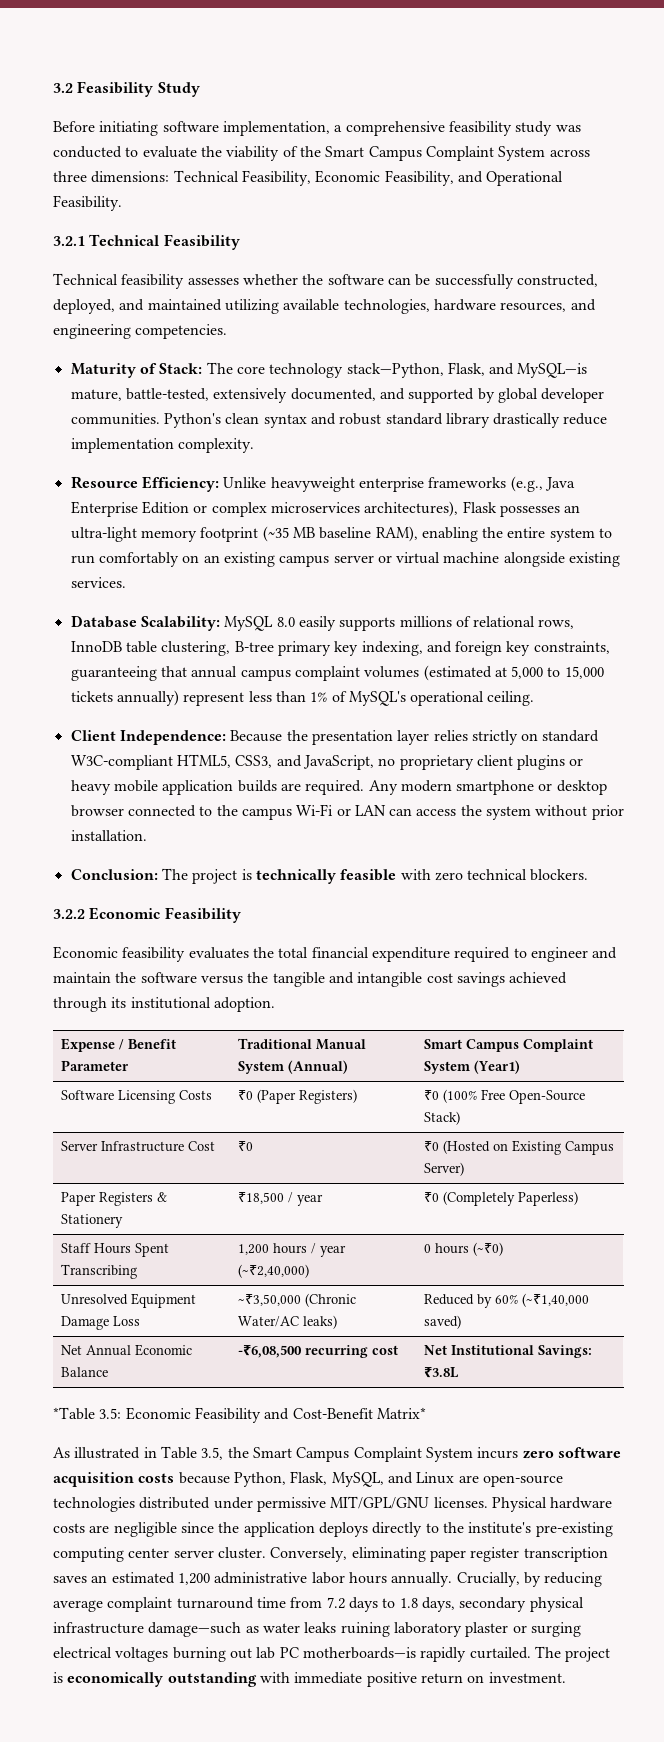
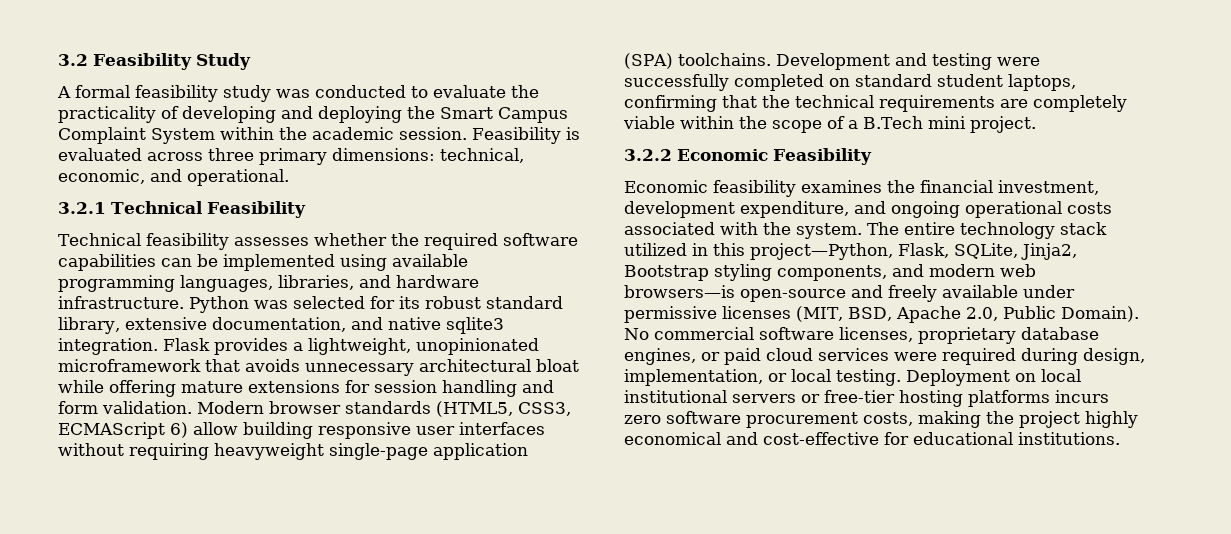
- Before initiating software implementation, a comprehensive feasibility study was conducted to evaluate the viability of the Smart Campus Complaint System across three dimensions: Technical Feasibility, Economic Feasibility, and Operational Feasibility.
+ A formal feasibility study was conducted to evaluate the practicality of developing and deploying the Smart Campus Complaint System within the academic session. Feasibility is evaluated across three primary dimensions: technical, economic, and operational.
- Technical feasibility assesses whether the software can be successfully constructed, deployed, and maintained utilizing available technologies, hardware resources, and engineering competencies.
- Maturity of Stack: The core technology stack—Python, Flask, and MySQL—is mature, battle-tested, extensively documented, and supported by global developer communities. Python's clean syntax and robust standard library drastically reduce implementation complexity.
- Resource Efficiency: Unlike heavyweight enterprise frameworks (e.g., Java Enterprise Edition or complex microservices architectures), Flask possesses an ultra-light memory footprint (~35 MB baseline RAM), enabling the entire system to run comfortably on an existing campus server or virtual machine alongside existing services.
- Database Scalability: MySQL 8.0 easily supports millions of relational rows, InnoDB table clustering, B-tree primary key indexing, and foreign key constraints, guaranteeing that annual campus complaint volumes (estimated at 5,000 to 15,000 tickets annually) represent less than 1% of MySQL's operational ceiling.
- Client Independence: Because the presentation layer relies strictly on standard W3C-compliant HTML5, CSS3, and JavaScript, no proprietary client plugins or heavy mobile application builds are required. Any modern smartphone or desktop browser connected to the campus Wi-Fi or LAN can access the system without prior installation.
- Conclusion: The project is technically feasible with zero technical blockers.
+ Technical feasibility assesses whether the required software capabilities can be implemented using available programming languages, libraries, and hardware infrastructure. Python was selected for its robust standard library, extensive documentation, and native sqlite3 integration. Flask provides a lightweight, unopinionated microframework that avoids unnecessary architectural bloat while offering mature extensions for session handling and form validation. Modern browser standards (HTML5, CSS3, ECMAScript 6) allow building responsive user interfaces without requiring heavyweight single-page application (SPA) toolchains. Development and testing were successfully completed on standard student laptops, confirming that the technical requirements are completely viable within the scope of a B.Tech mini project.
- Economic feasibility evaluates the total financial expenditure required to engineer and maintain the software versus the tangible and intangible cost savings achieved through its institutional adoption.
- Expense / Benefit Parameter | Traditional Manual System (Annual) | Smart Campus Complaint System (Year1)
- Software Licensing Costs | ₹0 (Paper Registers) | ₹0 (100% Free Open-Source Stack)
- Server Infrastructure Cost | ₹0 | ₹0 (Hosted on Existing Campus Server)
- Paper Registers & Stationery | ₹18,500 / year | ₹0 (Completely Paperless)
- Staff Hours Spent Transcribing | 1,200 hours / year (~₹2,40,000) | 0 hours (~₹0)
- Unresolved Equipment Damage Loss | ~₹3,50,000 (Chronic Water/AC leaks) | Reduced by 60% (~₹1,40,000 saved)
- Net Annual Economic Balance | -₹6,08,500 recurring cost | Net Institutional Savings: ₹3.8L
- *Table 3.5: Economic Feasibility and Cost-Benefit Matrix*
- As illustrated in Table 3.5, the Smart Campus Complaint System incurs zero software acquisition costs because Python, Flask, MySQL, and Linux are open-source technologies distributed under permissive MIT/GPL/GNU licenses. Physical hardware costs are negligible since the application deploys directly to the institute's pre-existing computing center server cluster. Conversely, eliminating paper register transcription saves an estimated 1,200 administrative labor hours annually. Crucially, by reducing average complaint turnaround time from 7.2 days to 1.8 days, secondary physical infrastructure damage—such as water leaks ruining laboratory plaster or surging electrical voltages burning out lab PC motherboards—is rapidly curtailed. The project is economically outstanding with immediate positive return on investment.
+ Economic feasibility examines the financial investment, development expenditure, and ongoing operational costs associated with the system. The entire technology stack utilized in this project—Python, Flask, SQLite, Jinja2, Bootstrap styling components, and modern web browsers—is open-source and freely available under permissive licenses (MIT, BSD, Apache 2.0, Public Domain). No commercial software licenses, proprietary database engines, or paid cloud services were required during design, implementation, or local testing. Deployment on local institutional servers or free-tier hosting platforms incurs zero software procurement costs, making the project highly economical and cost-effective for educational institutions.

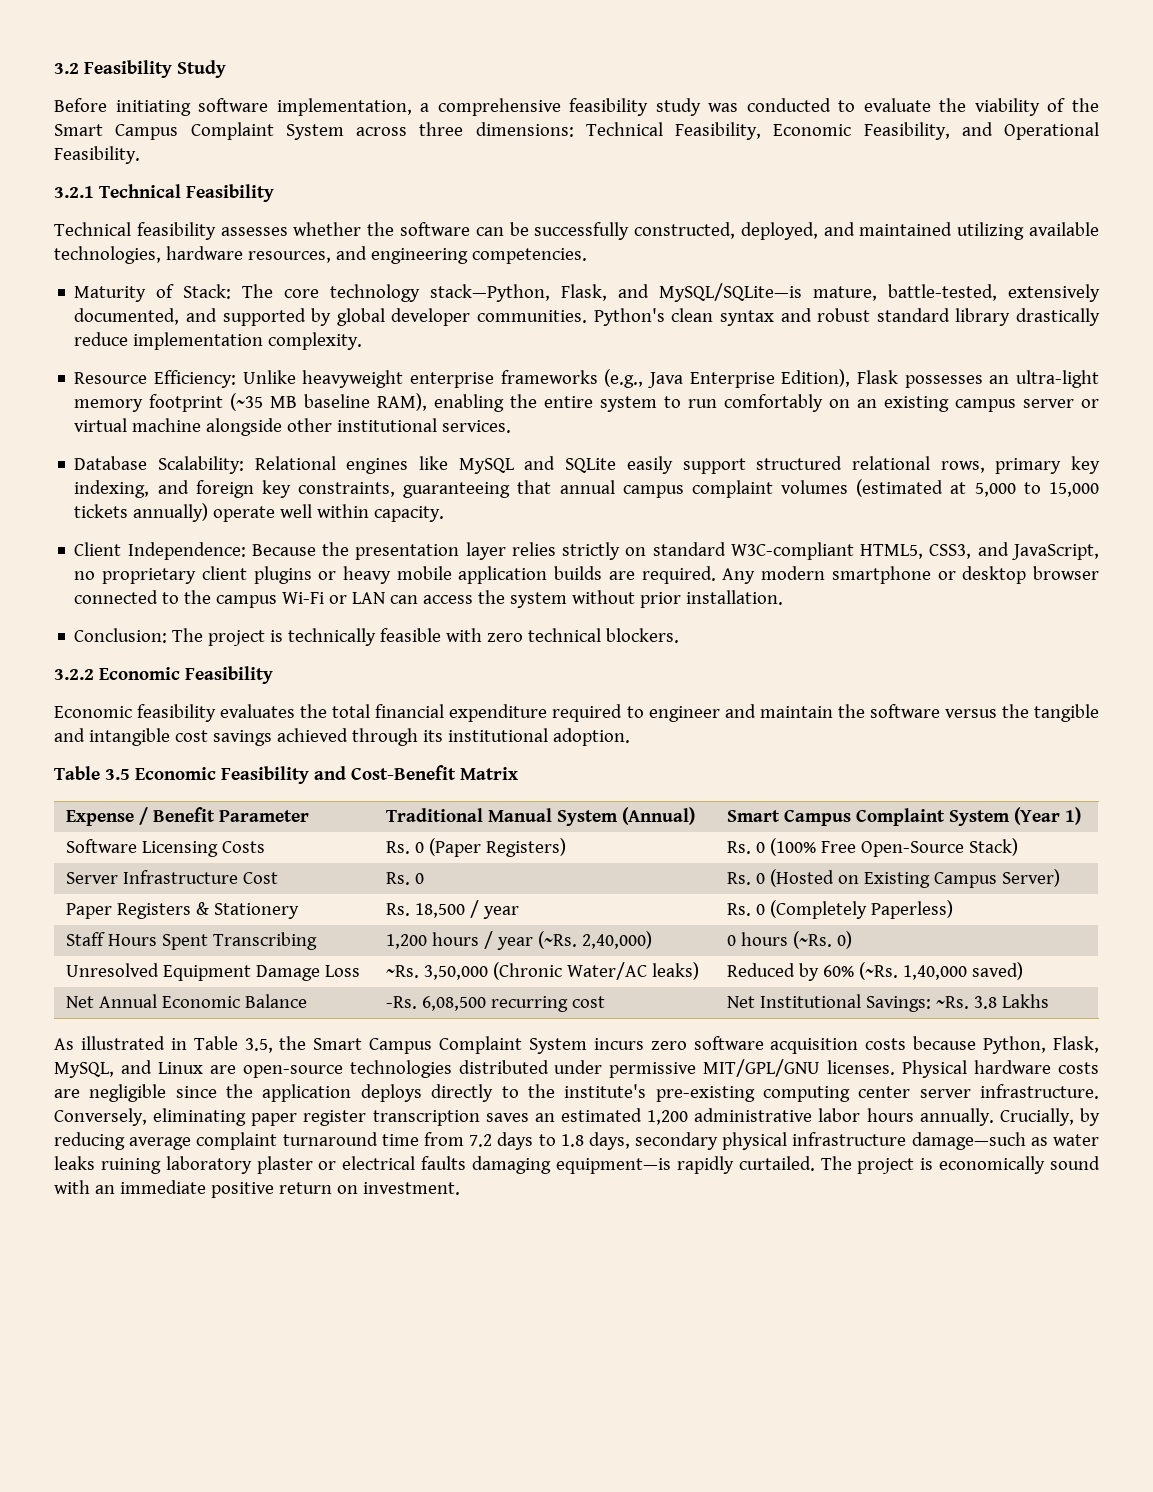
- A formal feasibility study was conducted to evaluate the practicality of developing and deploying the Smart Campus Complaint System within the academic session. Feasibility is evaluated across three primary dimensions: technical, economic, and operational.
+ Before initiating software implementation, a comprehensive feasibility study was conducted to evaluate the viability of the Smart Campus Complaint System across three dimensions: Technical Feasibility, Economic Feasibility, and Operational Feasibility.
- Technical feasibility assesses whether the required software capabilities can be implemented using available programming languages, libraries, and hardware infrastructure. Python was selected for its robust standard library, extensive documentation, and native sqlite3 integration. Flask provides a lightweight, unopinionated microframework that avoids unnecessary architectural bloat while offering mature extensions for session handling and form validation. Modern browser standards (HTML5, CSS3, ECMAScript 6) allow building responsive user interfaces without requiring heavyweight single-page application (SPA) toolchains. Development and testing were successfully completed on standard student laptops, confirming that the technical requirements are completely viable within the scope of a B.Tech mini project.
+ Technical feasibility assesses whether the software can be successfully constructed, deployed, and maintained utilizing available technologies, hardware resources, and engineering competencies.
+ Maturity of Stack: The core technology stack—Python, Flask, and MySQL/SQLite—is mature, battle-tested, extensively documented, and supported by global developer communities. Python's clean syntax and robust standard library drastically reduce implementation complexity.
+ Resource Efficiency: Unlike heavyweight enterprise frameworks (e.g., Java Enterprise Edition), Flask possesses an ultra-light memory footprint (~35 MB baseline RAM), enabling the entire system to run comfortably on an existing campus server or virtual machine alongside other institutional services.
+ Database Scalability: Relational engines like MySQL and SQLite easily support structured relational rows, primary key indexing, and foreign key constraints, guaranteeing that annual campus complaint volumes (estimated at 5,000 to 15,000 tickets annually) operate well within capacity.
+ Client Independence: Because the presentation layer relies strictly on standard W3C-compliant HTML5, CSS3, and JavaScript, no proprietary client plugins or heavy mobile application builds are required. Any modern smartphone or desktop browser connected to the campus Wi-Fi or LAN can access the system without prior installation.
+ Conclusion: The project is technically feasible with zero technical blockers.
- Economic feasibility examines the financial investment, development expenditure, and ongoing operational costs associated with the system. The entire technology stack utilized in this project—Python, Flask, SQLite, Jinja2, Bootstrap styling components, and modern web browsers—is open-source and freely available under permissive licenses (MIT, BSD, Apache 2.0, Public Domain). No commercial software licenses, proprietary database engines, or paid cloud services were required during design, implementation, or local testing. Deployment on local institutional servers or free-tier hosting platforms incurs zero software procurement costs, making the project highly economical and cost-effective for educational institutions.
+ Economic feasibility evaluates the total financial expenditure required to engineer and maintain the software versus the tangible and intangible cost savings achieved through its institutional adoption.
+ Table 3.5 Economic Feasibility and Cost-Benefit Matrix
+ Expense / Benefit Parameter | Traditional Manual System (Annual) | Smart Campus Complaint System (Year 1)
+ Software Licensing Costs | Rs. 0 (Paper Registers) | Rs. 0 (100% Free Open-Source Stack)
+ Server Infrastructure Cost | Rs. 0 | Rs. 0 (Hosted on Existing Campus Server)
+ Paper Registers & Stationery | Rs. 18,500 / year | Rs. 0 (Completely Paperless)
+ Staff Hours Spent Transcribing | 1,200 hours / year (~Rs. 2,40,000) | 0 hours (~Rs. 0)
+ Unresolved Equipment Damage Loss | ~Rs. 3,50,000 (Chronic Water/AC leaks) | Reduced by 60% (~Rs. 1,40,000 saved)
+ Net Annual Economic Balance | -Rs. 6,08,500 recurring cost | Net Institutional Savings: ~Rs. 3.8 Lakhs
+ As illustrated in Table 3.5, the Smart Campus Complaint System incurs zero software acquisition costs because Python, Flask, MySQL, and Linux are open-source technologies distributed under permissive MIT/GPL/GNU licenses. Physical hardware costs are negligible since the application deploys directly to the institute's pre-existing computing center server infrastructure. Conversely, eliminating paper register transcription saves an estimated 1,200 administrative labor hours annually. Crucially, by reducing average complaint turnaround time from 7.2 days to 1.8 days, secondary physical infrastructure damage—such as water leaks ruining laboratory plaster or electrical faults damaging equipment—is rapidly curtailed. The project is economically sound with an immediate positive return on investment.

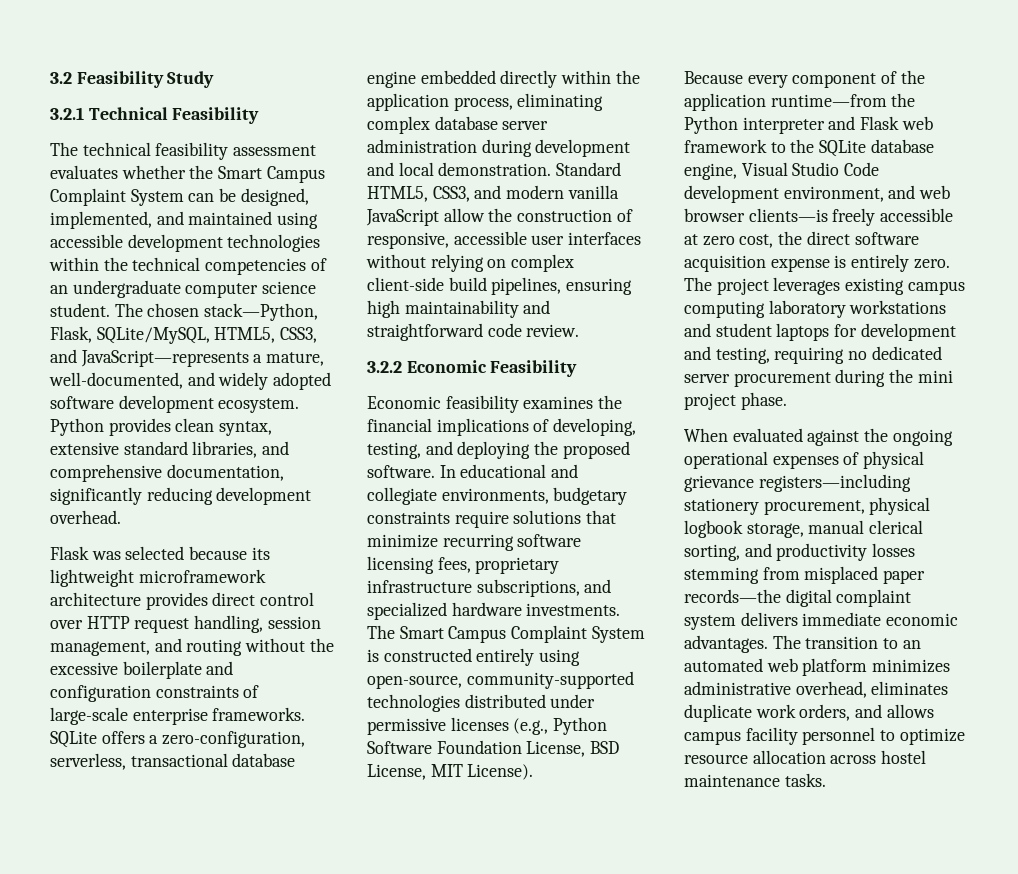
- Before initiating software implementation, a comprehensive feasibility study was conducted to evaluate the viability of the Smart Campus Complaint System across three dimensions: Technical Feasibility, Economic Feasibility, and Operational Feasibility.
  3.2.1 Technical Feasibility
- Technical feasibility assesses whether the software can be successfully constructed, deployed, and maintained utilizing available technologies, hardware resources, and engineering competencies.
- Maturity of Stack: The core technology stack—Python, Flask, and MySQL/SQLite—is mature, battle-tested, extensively documented, and supported by global developer communities. Python's clean syntax and robust standard library drastically reduce implementation complexity.
- Resource Efficiency: Unlike heavyweight enterprise frameworks (e.g., Java Enterprise Edition), Flask possesses an ultra-light memory footprint (~35 MB baseline RAM), enabling the entire system to run comfortably on an existing campus server or virtual machine alongside other institutional services.
- Database Scalability: Relational engines like MySQL and SQLite easily support structured relational rows, primary key indexing, and foreign key constraints, guaranteeing that annual campus complaint volumes (estimated at 5,000 to 15,000 tickets annually) operate well within capacity.
- Client Independence: Because the presentation layer relies strictly on standard W3C-compliant HTML5, CSS3, and JavaScript, no proprietary client plugins or heavy mobile application builds are required. Any modern smartphone or desktop browser connected to the campus Wi-Fi or LAN can access the system without prior installation.
- Conclusion: The project is technically feasible with zero technical blockers.
+ The technical feasibility assessment evaluates whether the Smart Campus Complaint System can be designed, implemented, and maintained using accessible development technologies within the technical competencies of an undergraduate computer science student. The chosen stack—Python, Flask, SQLite/MySQL, HTML5, CSS3, and JavaScript—represents a mature, well-documented, and widely adopted software development ecosystem. Python provides clean syntax, extensive standard libraries, and comprehensive documentation, significantly reducing development overhead.
+ Flask was selected because its lightweight microframework architecture provides direct control over HTTP request handling, session management, and routing without the excessive boilerplate and configuration constraints of large-scale enterprise frameworks. SQLite offers a zero-configuration, serverless, transactional database engine embedded directly within the application process, eliminating complex database server administration during development and local demonstration. Standard HTML5, CSS3, and modern vanilla JavaScript allow the construction of responsive, accessible user interfaces without relying on complex client-side build pipelines, ensuring high maintainability and straightforward code review.
- Economic feasibility evaluates the total financial expenditure required to engineer and maintain the software versus the tangible and intangible cost savings achieved through its institutional adoption.
- Table 3.5 Economic Feasibility and Cost-Benefit Matrix
- Expense / Benefit Parameter | Traditional Manual System (Annual) | Smart Campus Complaint System (Year 1)
- Software Licensing Costs | Rs. 0 (Paper Registers) | Rs. 0 (100% Free Open-Source Stack)
- Server Infrastructure Cost | Rs. 0 | Rs. 0 (Hosted on Existing Campus Server)
- Paper Registers & Stationery | Rs. 18,500 / year | Rs. 0 (Completely Paperless)
- Staff Hours Spent Transcribing | 1,200 hours / year (~Rs. 2,40,000) | 0 hours (~Rs. 0)
- Unresolved Equipment Damage Loss | ~Rs. 3,50,000 (Chronic Water/AC leaks) | Reduced by 60% (~Rs. 1,40,000 saved)
- Net Annual Economic Balance | -Rs. 6,08,500 recurring cost | Net Institutional Savings: ~Rs. 3.8 Lakhs
- As illustrated in Table 3.5, the Smart Campus Complaint System incurs zero software acquisition costs because Python, Flask, MySQL, and Linux are open-source technologies distributed under permissive MIT/GPL/GNU licenses. Physical hardware costs are negligible since the application deploys directly to the institute's pre-existing computing center server infrastructure. Conversely, eliminating paper register transcription saves an estimated 1,200 administrative labor hours annually. Crucially, by reducing average complaint turnaround time from 7.2 days to 1.8 days, secondary physical infrastructure damage—such as water leaks ruining laboratory plaster or electrical faults damaging equipment—is rapidly curtailed. The project is economically sound with an immediate positive return on investment.
+ Economic feasibility examines the financial implications of developing, testing, and deploying the proposed software. In educational and collegiate environments, budgetary constraints require solutions that minimize recurring software licensing fees, proprietary infrastructure subscriptions, and specialized hardware investments. The Smart Campus Complaint System is constructed entirely using open-source, community-supported technologies distributed under permissive licenses (e.g., Python Software Foundation License, BSD License, MIT License).
+ Because every component of the application runtime—from the Python interpreter and Flask web framework to the SQLite database engine, Visual Studio Code development environment, and web browser clients—is freely accessible at zero cost, the direct software acquisition expense is entirely zero. The project leverages existing campus computing laboratory workstations and student laptops for development and testing, requiring no dedicated server procurement during the mini project phase.
+ When evaluated against the ongoing operational expenses of physical grievance registers—including stationery procurement, physical logbook storage, manual clerical sorting, and productivity losses stemming from misplaced paper records—the digital complaint system delivers immediate economic advantages. The transition to an automated web platform minimizes administrative overhead, eliminates duplicate work orders, and allows campus facility personnel to optimize resource allocation across hostel maintenance tasks.

